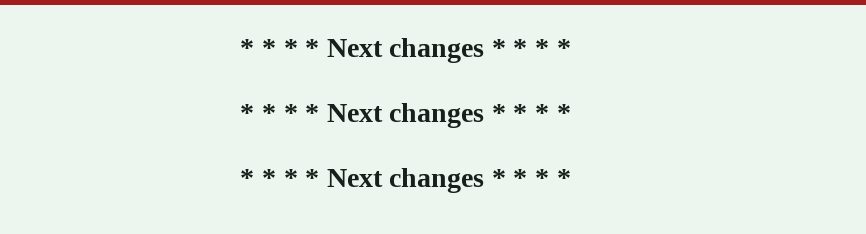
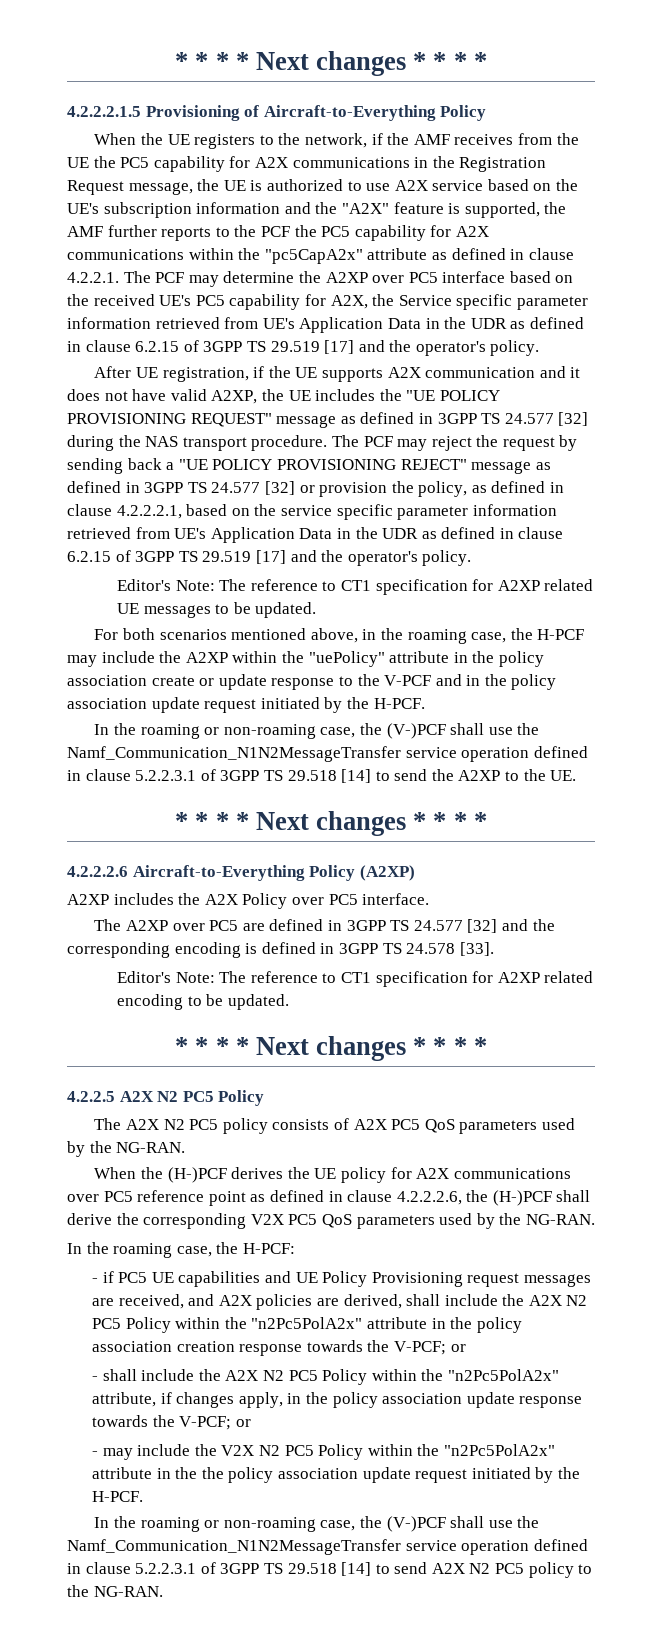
+ 4.2.2.2.1.5 Provisioning of Aircraft-to-Everything Policy
+ When the UE registers to the network, if the AMF receives from the UE the PC5 capability for A2X communications in the Registration Request message, the UE is authorized to use A2X service based on the UE's subscription information and the "A2X" feature is supported, the AMF further reports to the PCF the PC5 capability for A2X communications within the "pc5CapA2x" attribute as defined in clause 4.2.2.1. The PCF may determine the A2XP over PC5 interface based on the received UE's PC5 capability for A2X, the Service specific parameter information retrieved from UE's Application Data in the UDR as defined in clause 6.2.15 of 3GPP TS 29.519 [17] and the operator's policy.
+ After UE registration, if the UE supports A2X communication and it does not have valid A2XP, the UE includes the "UE POLICY PROVISIONING REQUEST" message as defined in 3GPP TS 24.577 [32] during the NAS transport procedure. The PCF may reject the request by sending back a "UE POLICY PROVISIONING REJECT" message as defined in 3GPP TS 24.577 [32] or provision the policy, as defined in clause 4.2.2.2.1, based on the service specific parameter information retrieved from UE's Application Data in the UDR as defined in clause 6.2.15 of 3GPP TS 29.519 [17] and the operator's policy.
+ Editor's Note: The reference to CT1 specification for A2XP related UE messages to be updated.
+ For both scenarios mentioned above, in the roaming case, the H-PCF may include the A2XP within the "uePolicy" attribute in the policy association create or update response to the V-PCF and in the policy association update request initiated by the H-PCF.
+ In the roaming or non-roaming case, the (V-)PCF shall use the Namf_Communication_N1N2MessageTransfer service operation defined in clause 5.2.2.3.1 of 3GPP TS 29.518 [14] to send the A2XP to the UE.
+ 4.2.2.2.6 Aircraft-to-Everything Policy (A2XP)
+ A2XP includes the A2X Policy over PC5 interface.
+ The A2XP over PC5 are defined in 3GPP TS 24.577 [32] and the corresponding encoding is defined in 3GPP TS 24.578 [33].
+ Editor's Note: The reference to CT1 specification for A2XP related encoding to be updated.
+ 4.2.2.5 A2X N2 PC5 Policy
+ The A2X N2 PC5 policy consists of A2X PC5 QoS parameters used by the NG-RAN.
+ When the (H-)PCF derives the UE policy for A2X communications over PC5 reference point as defined in clause 4.2.2.2.6, the (H-)PCF shall derive the corresponding V2X PC5 QoS parameters used by the NG-RAN.
+ In the roaming case, the H-PCF:
+ - if PC5 UE capabilities and UE Policy Provisioning request messages are received, and A2X policies are derived, shall include the A2X N2 PC5 Policy within the "n2Pc5PolA2x" attribute in the policy association creation response towards the V-PCF; or
+ - shall include the A2X N2 PC5 Policy within the "n2Pc5PolA2x" attribute, if changes apply, in the policy association update response towards the V-PCF; or
+ - may include the V2X N2 PC5 Policy within the "n2Pc5PolA2x" attribute in the the policy association update request initiated by the H-PCF.
+ In the roaming or non-roaming case, the (V-)PCF shall use the Namf_Communication_N1N2MessageTransfer service operation defined in clause 5.2.2.3.1 of 3GPP TS 29.518 [14] to send A2X N2 PC5 policy to the NG-RAN.

